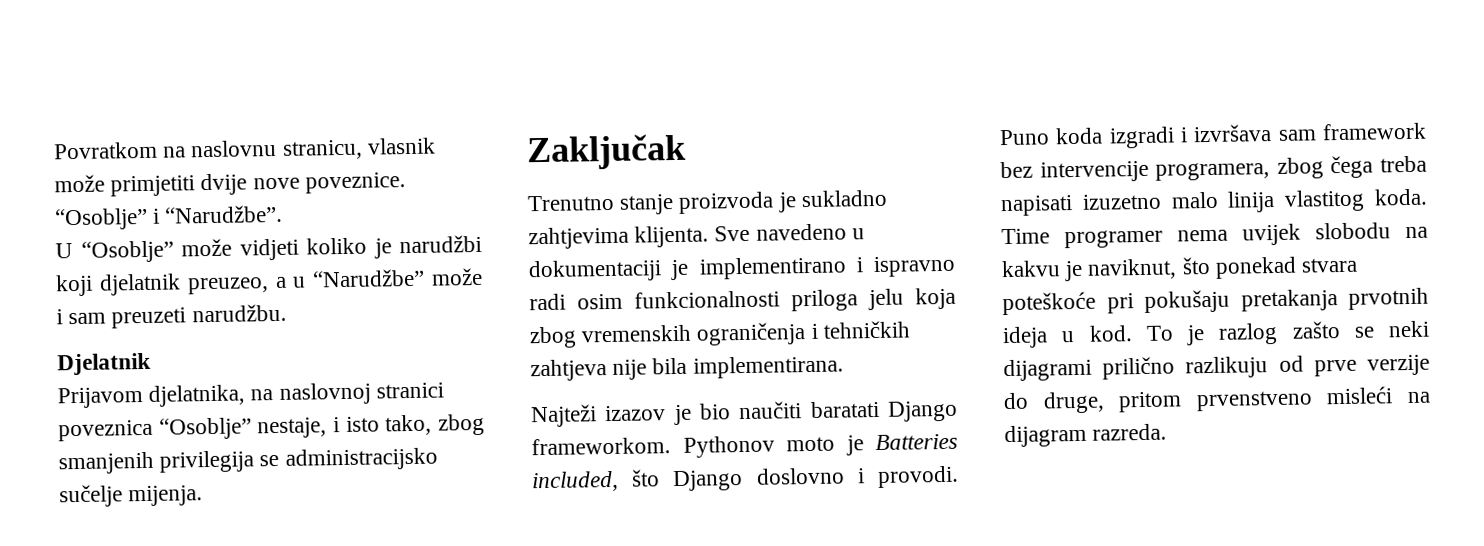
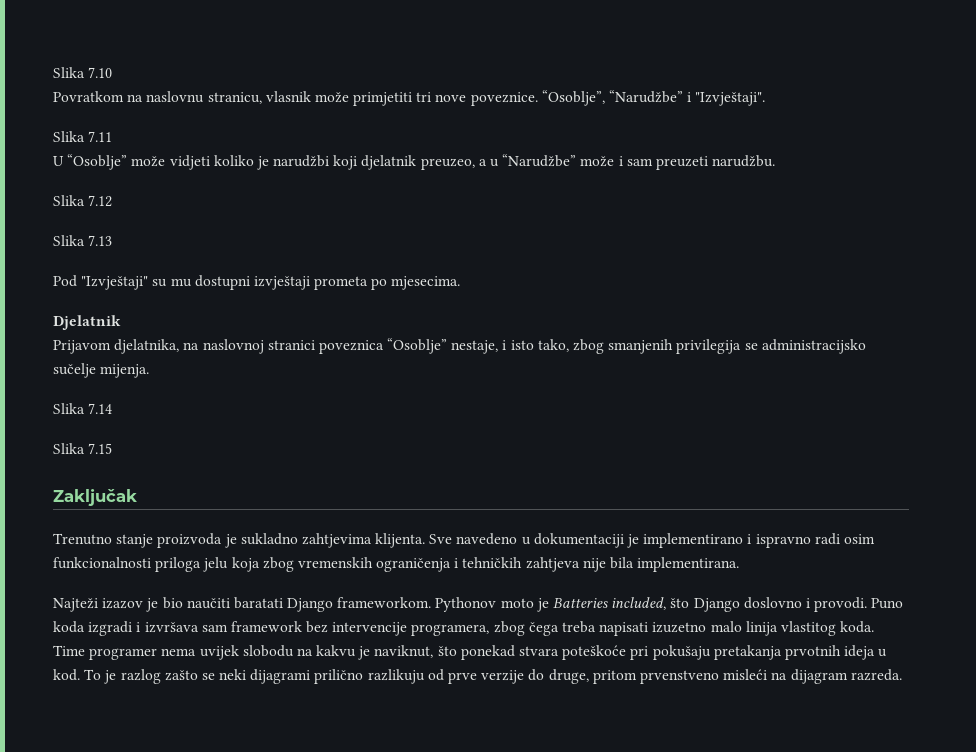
+ Slika 7.10
- Povratkom na naslovnu stranicu, vlasnik može primjetiti dvije nove poveznice.
+ Povratkom na naslovnu stranicu, vlasnik može primjetiti tri nove poveznice.
- “Osoblje” i “Narudžbe”.
+ “Osoblje”, “Narudžbe” i "Izvještaji".
+ Slika 7.11
+ Slika 7.12
+ Slika 7.13
+ Pod "Izvještaji" su mu dostupni izvještaji prometa po mjesecima.
+ Slika 7.14
+ Slika 7.15

